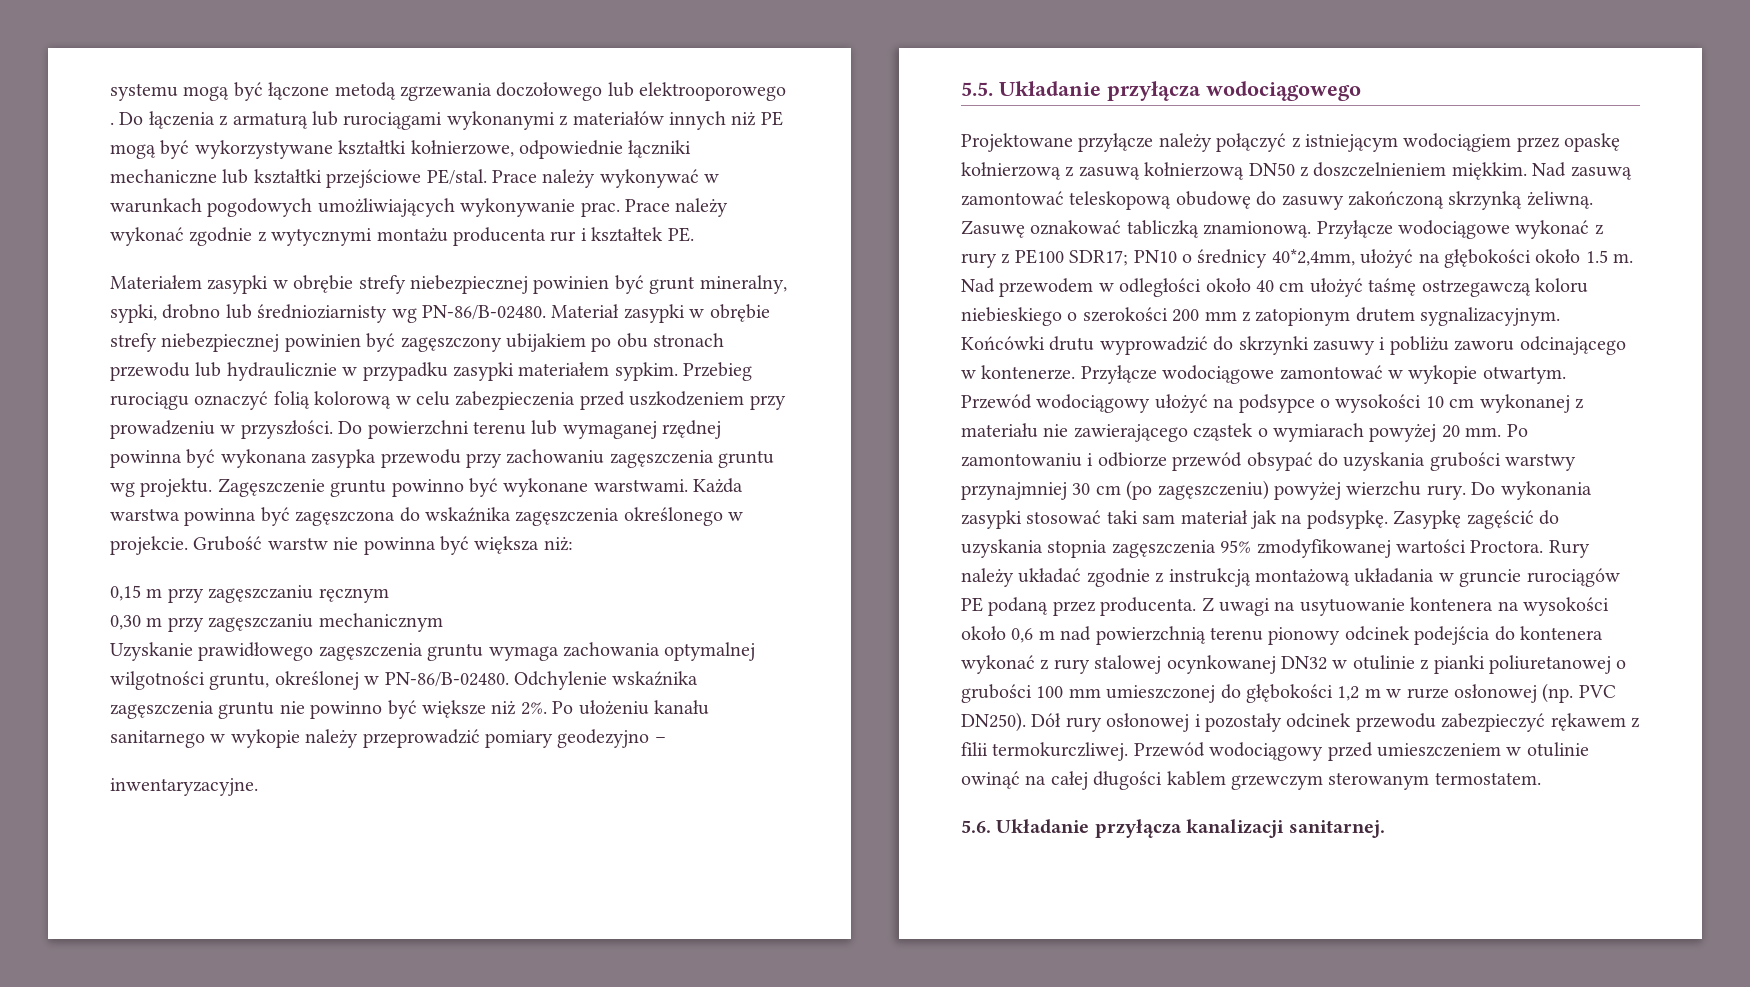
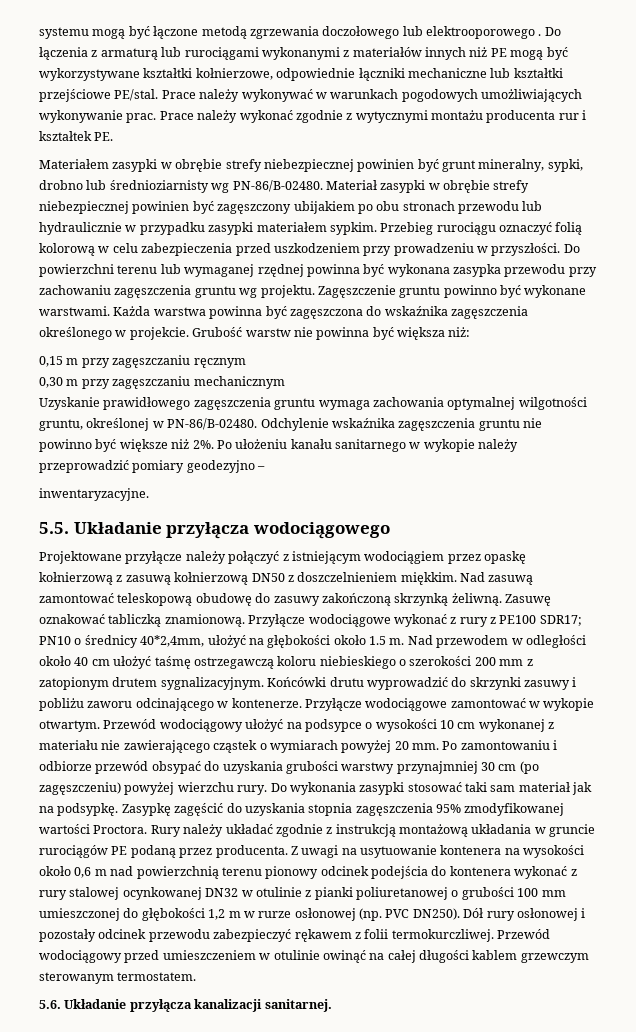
- Dół rury osłonowej i pozostały odcinek przewodu zabezpieczyć rękawem z filii termokurczliwej.
+ Dół rury osłonowej i pozostały odcinek przewodu zabezpieczyć rękawem z folii termokurczliwej.

